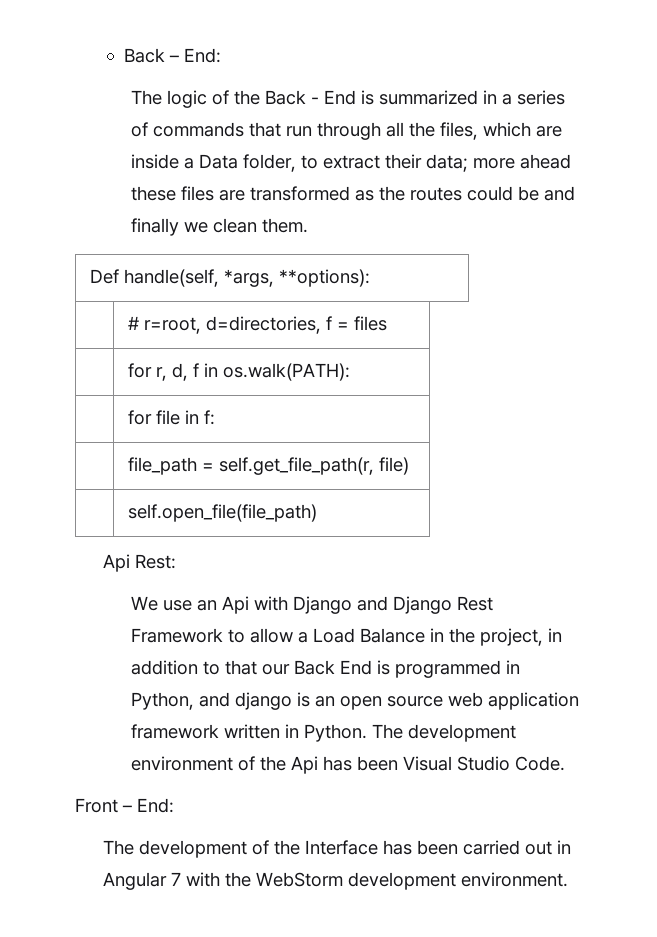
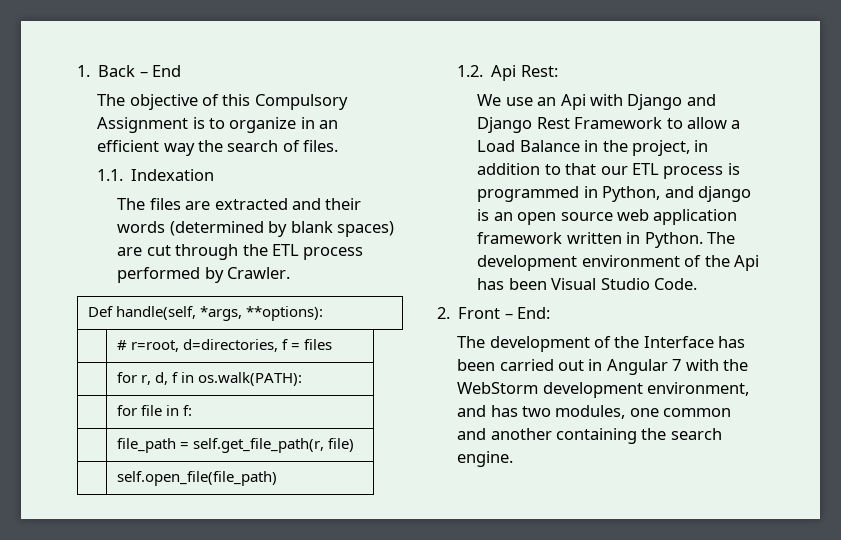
- Back – End:
- The logic of the Back - End is summarized in a series of commands that run through all the files, which are inside a Data folder, to extract their data; more ahead these files are transformed as the routes could be and finally we clean them.
+ 1. Back – End
+ The objective of this Compulsory Assignment is to organize in an efficient way the search of files.
+ 1.1. Indexation
+ The files are extracted and their words (determined by blank spaces) are cut through the ETL process performed by Crawler.
- Api Rest:
+ 1.2. Api Rest:
- We use an Api with Django and Django Rest Framework to allow a Load Balance in the project, in addition to that our Back End is programmed in Python, and django is an open source web application framework written in Python.
+ We use an Api with Django and Django Rest Framework to allow a Load Balance in the project, in addition to that our ETL process is programmed in Python, and django is an open source web application framework written in Python.
- Front – End:
+ 2. Front – End:
- The development of the Interface has been carried out in Angular 7 with the WebStorm development environment.
+ The development of the Interface has been carried out in Angular 7 with the WebStorm development environment, and has two modules, one common and another containing the search engine.

